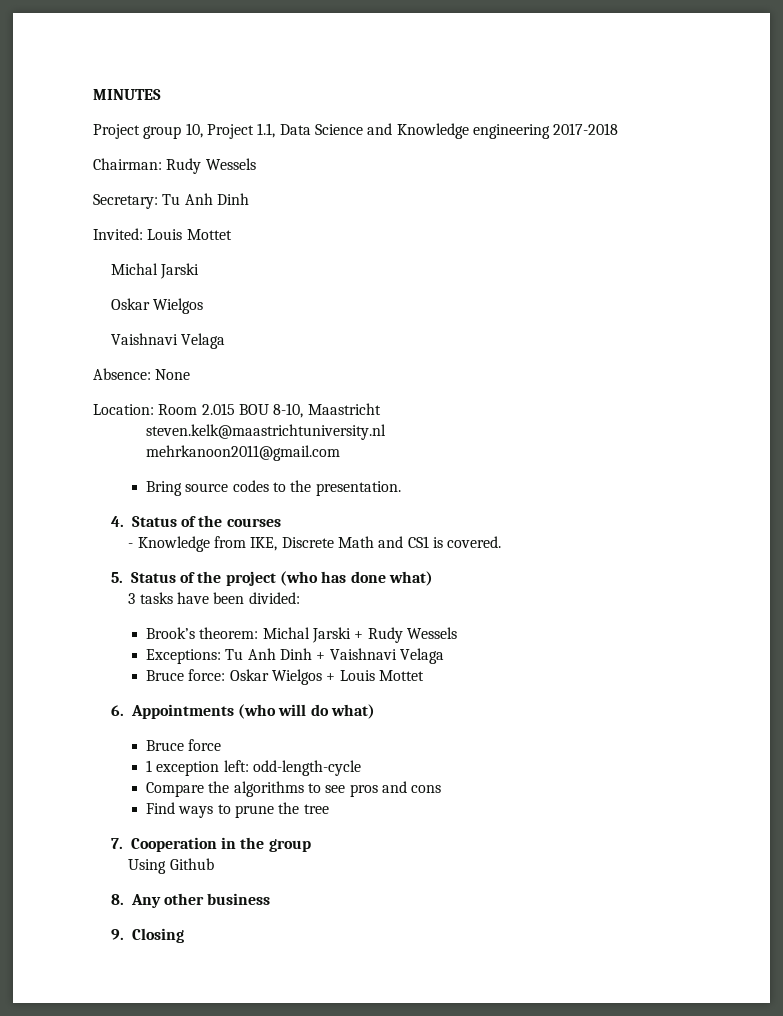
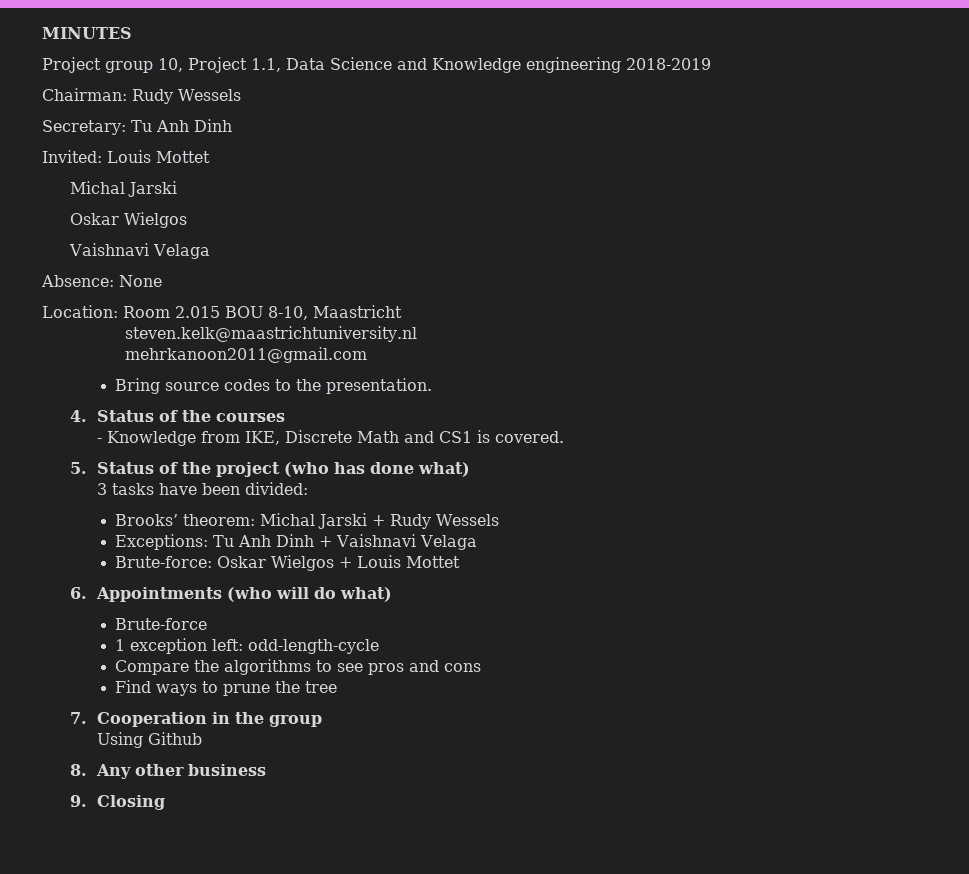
- Project group 10, Project 1.1, Data Science and Knowledge engineering 2017-2018
+ Project group 10, Project 1.1, Data Science and Knowledge engineering 2018-2019
- Brook’s theorem: Michal Jarski + Rudy Wessels
+ Brooks’ theorem: Michal Jarski + Rudy Wessels
- Bruce force: Oskar Wielgos + Louis Mottet
+ Brute-force: Oskar Wielgos + Louis Mottet
- Bruce force
+ Brute-force

